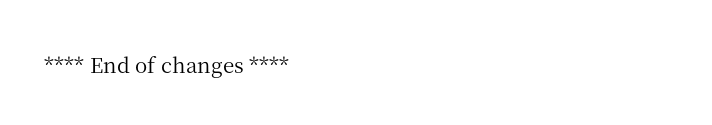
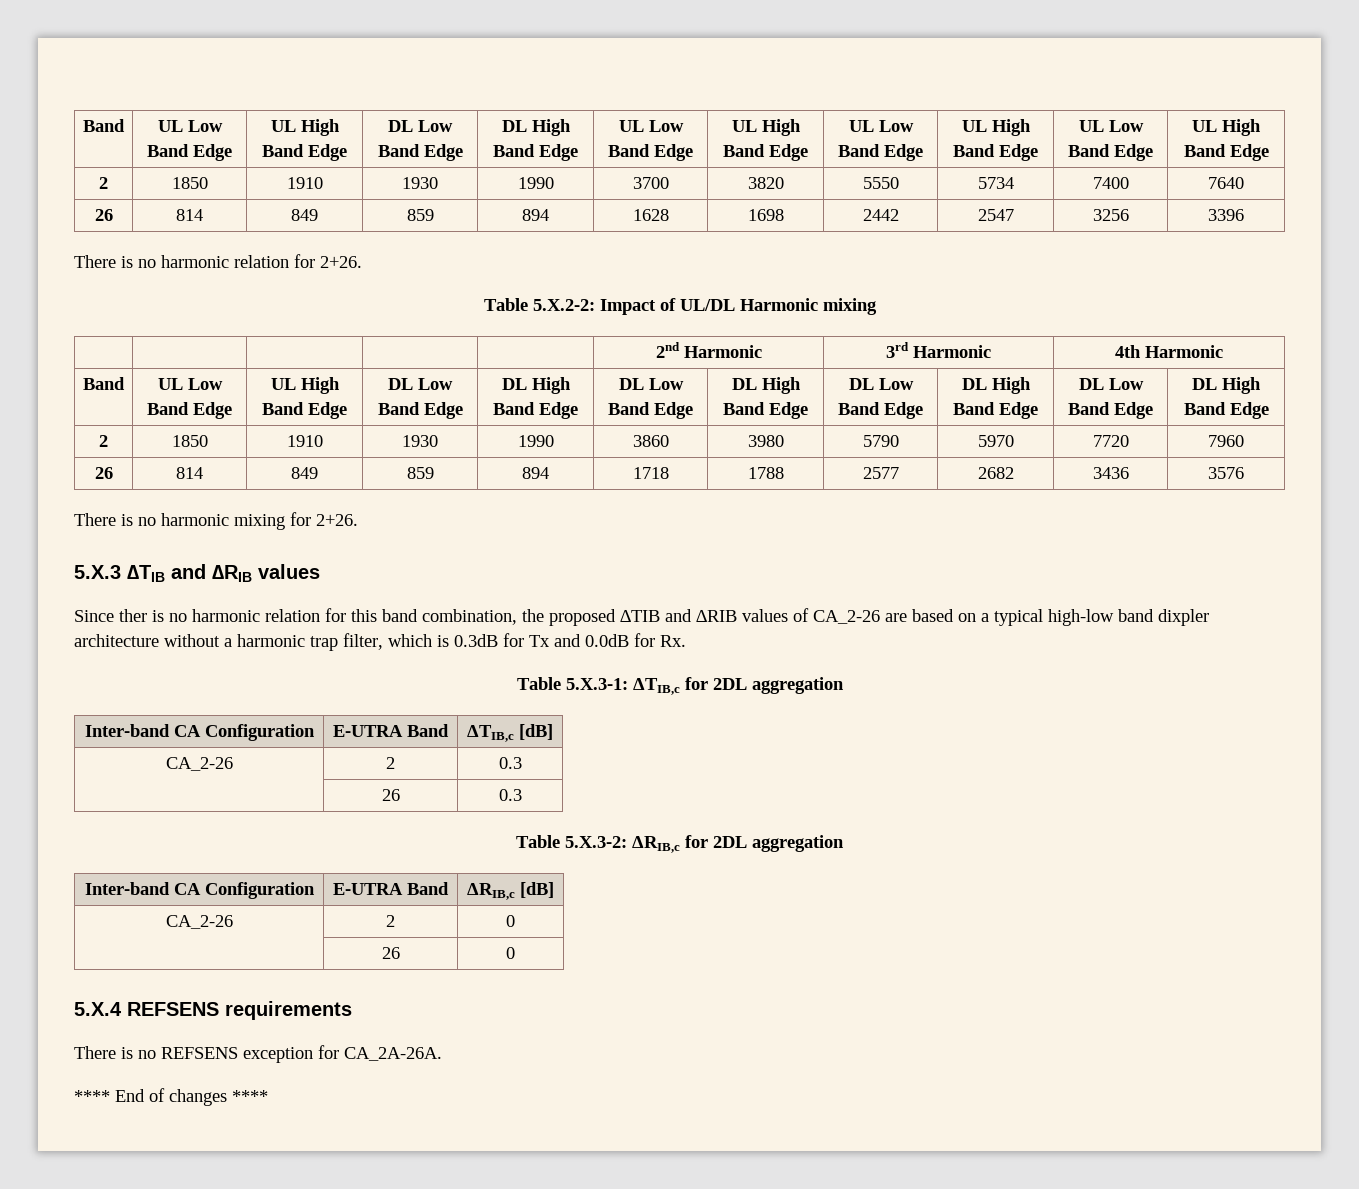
+ Band | UL Low Band Edge | UL High Band Edge | DL Low Band Edge | DL High Band Edge | UL Low Band Edge | UL High Band Edge | UL Low Band Edge | UL High Band Edge | UL Low Band Edge | UL High Band Edge
+ 2 | 1850 | 1910 | 1930 | 1990 | 3700 | 3820 | 5550 | 5734 | 7400 | 7640
+ 26 | 814 | 849 | 859 | 894 | 1628 | 1698 | 2442 | 2547 | 3256 | 3396
+ There is no harmonic relation for 2+26.
+ Table 5.X.2-2: Impact of UL/DL Harmonic mixing
+ | | | | | 2nd Harmonic | 3rd Harmonic | 4th Harmonic
+ Band | UL Low Band Edge | UL High Band Edge | DL Low Band Edge | DL High Band Edge | DL Low Band Edge | DL High Band Edge | DL Low Band Edge | DL High Band Edge | DL Low Band Edge | DL High Band Edge
+ 2 | 1850 | 1910 | 1930 | 1990 | 3860 | 3980 | 5790 | 5970 | 7720 | 7960
+ 26 | 814 | 849 | 859 | 894 | 1718 | 1788 | 2577 | 2682 | 3436 | 3576
+ There is no harmonic mixing for 2+26.
+ 5.X.3 ∆TIB and ∆RIB values
+ Since ther is no harmonic relation for this band combination, the proposed ∆TIB and ∆RIB values of CA_2-26 are based on a typical high-low band dixpler architecture without a harmonic trap filter, which is 0.3dB for Tx and 0.0dB for Rx.
+ Table 5.X.3-1: ΔTIB,c for 2DL aggregation
+ Inter-band CA Configuration | E-UTRA Band | ΔTIB,c [dB]
+ CA_2-26 | 2 | 0.3
+ | 26 | 0.3
+ Table 5.X.3-2: ΔRIB,c for 2DL aggregation
+ Inter-band CA Configuration | E-UTRA Band | ΔRIB,c [dB]
+ CA_2-26 | 2 | 0
+ | 26 | 0
+ 5.X.4 REFSENS requirements
+ There is no REFSENS exception for CA_2A-26A.

